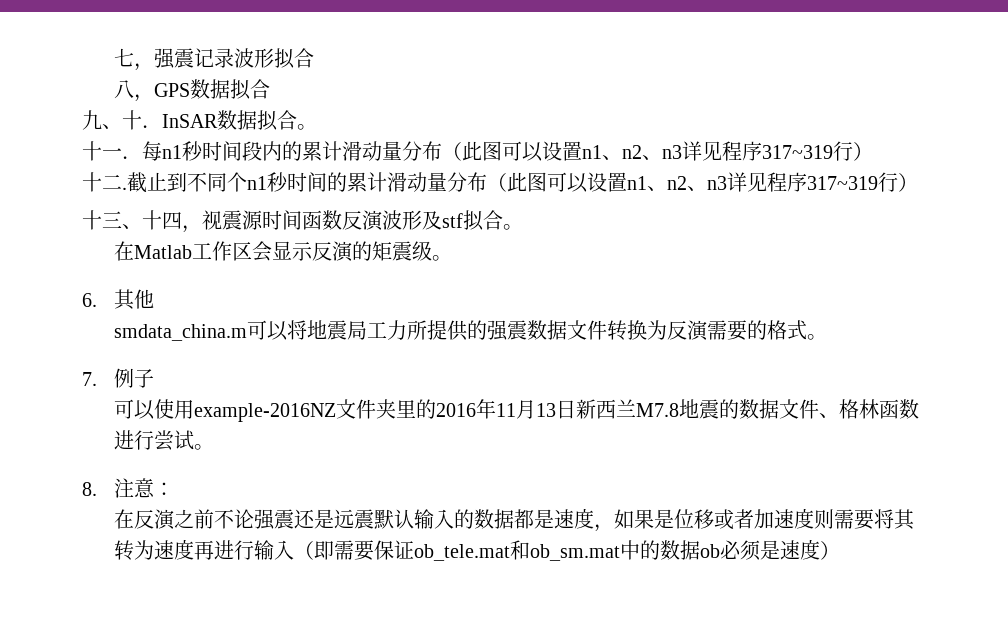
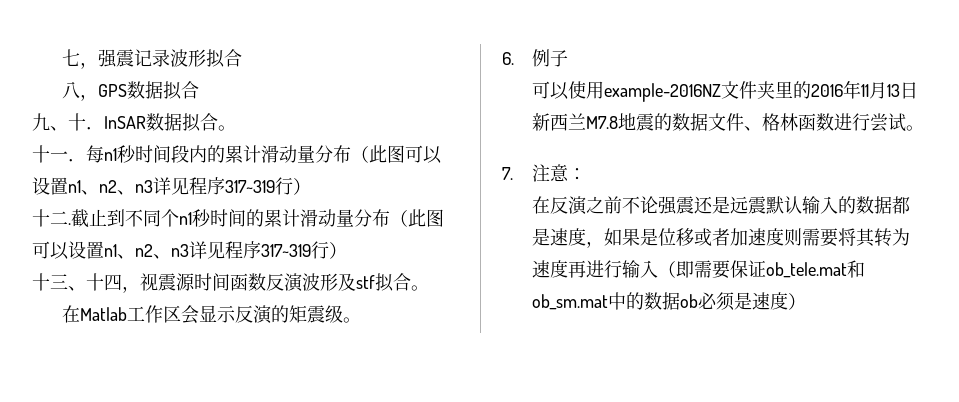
- 6.其他
- smdata_china.m可以将地震局工力所提供的强震数据文件转换为反演需要的格式。
- 7.例子
+ 6.例子
- 8.注意：
+ 7.注意：

